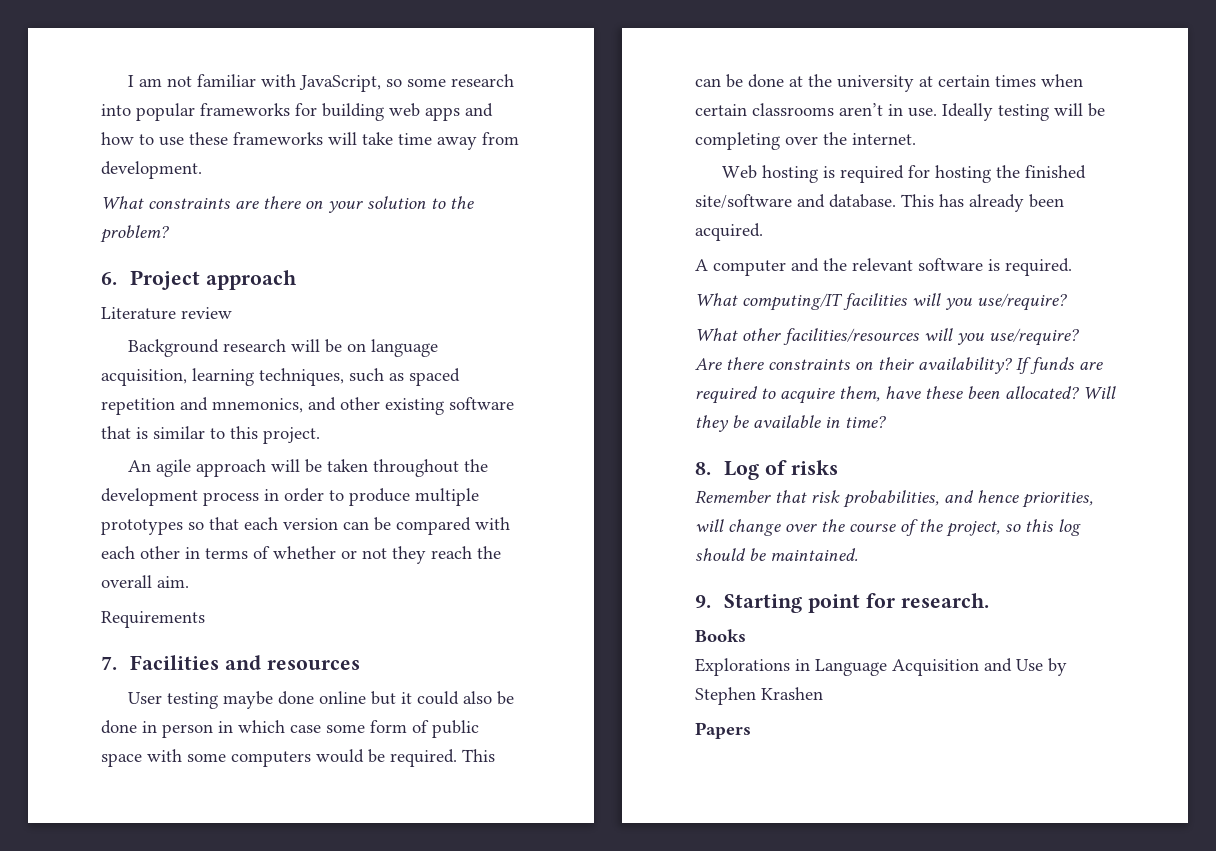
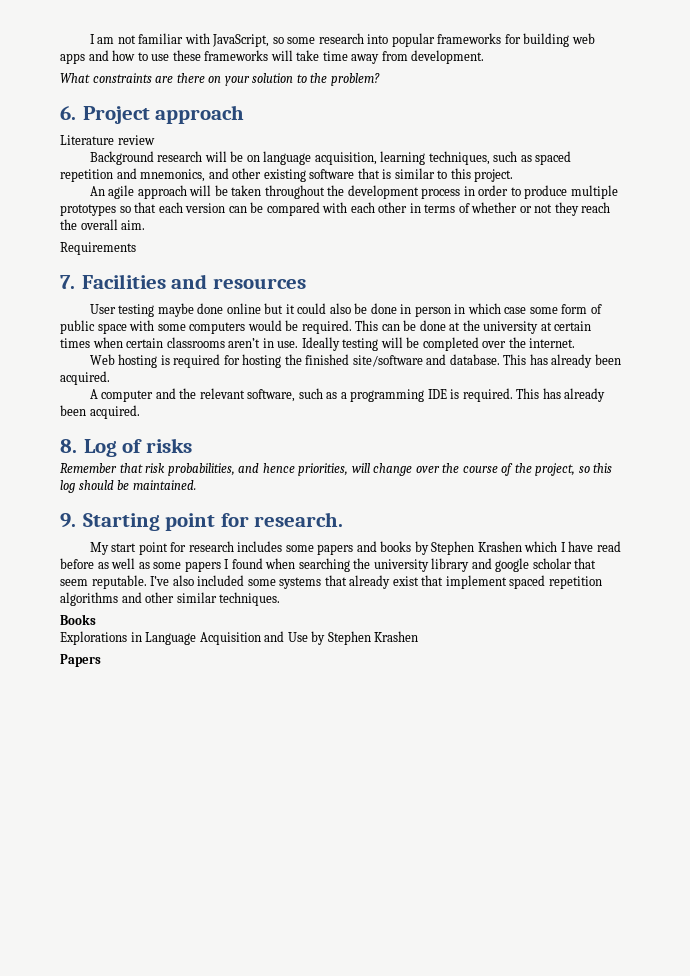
- Ideally testing will be completing over the internet.
+ Ideally testing will be completed over the internet.
- A computer and the relevant software is required.
- What computing/IT facilities will you use/require?
- What other facilities/resources will you use/require?
- Are there constraints on their availability? If funds are required to acquire them, have these been allocated? Will they be available in time?
+ A computer and the relevant software, such as a programming IDE is required. This has already been acquired.
+ My start point for research includes some papers and books by Stephen Krashen which I have read before as well as some papers I found when searching the university library and google scholar that seem reputable. I’ve also included some systems that already exist that implement spaced repetition algorithms and other similar techniques.

